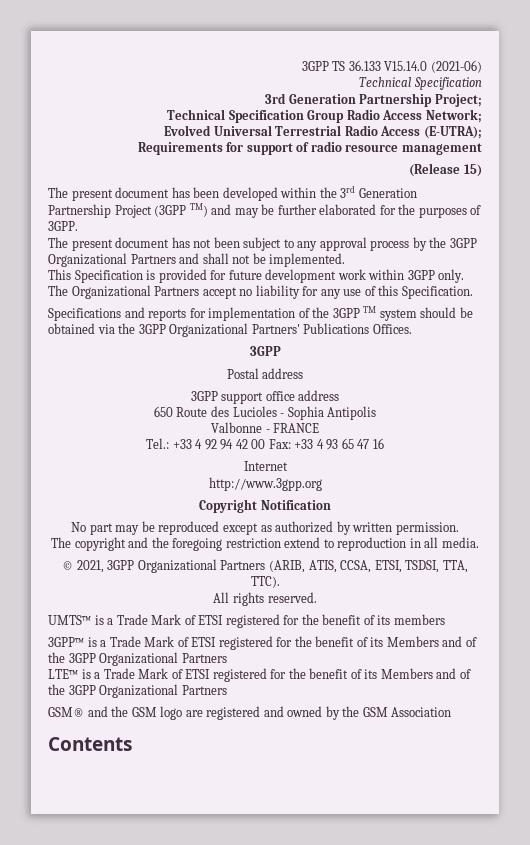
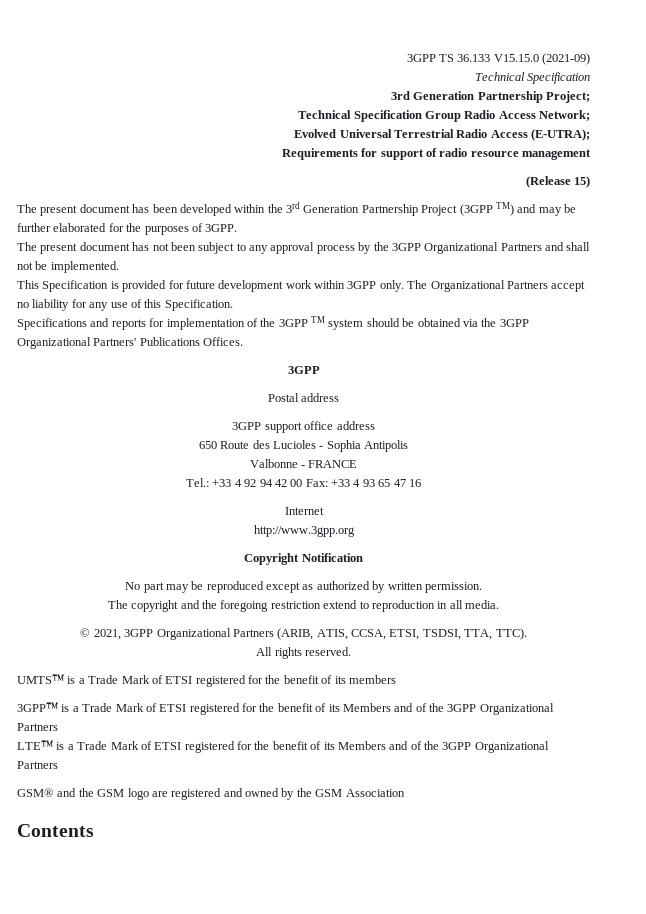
- 3GPP TS 36.133 V15.14.0 (2021-06)
+ 3GPP TS 36.133 V15.15.0 (2021-09)

